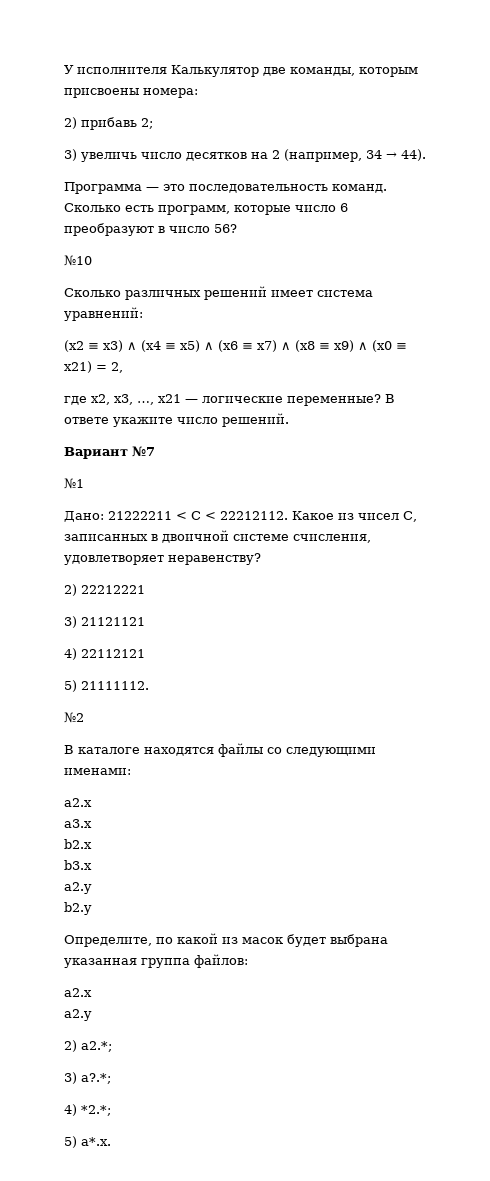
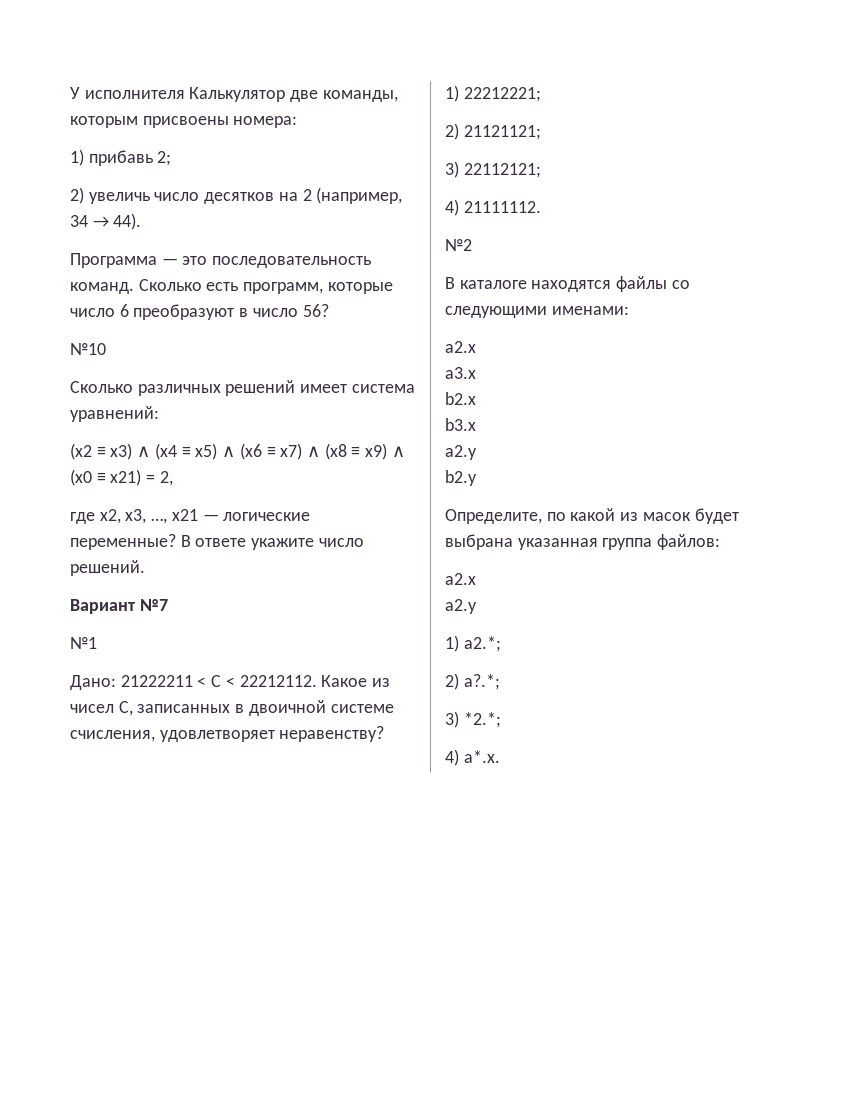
- 2) прибавь 2;
+ 1) прибавь 2;
- 3) увеличь число десятков на 2 (например, 34 → 44).
+ 2) увеличь число десятков на 2 (например, 34 → 44).
- 2) 22212221
- 3) 21121121
- 4) 22112121
- 5) 21111112.
+ 1) 22212221;
+ 2) 21121121;
+ 3) 22112121;
+ 4) 21111112.
- 2) a2.*;
+ 1) a2.*;
- 3) a?.*;
+ 2) a?.*;
- 4) *2.*;
+ 3) *2.*;
- 5) a*.x.
+ 4) a*.x.

